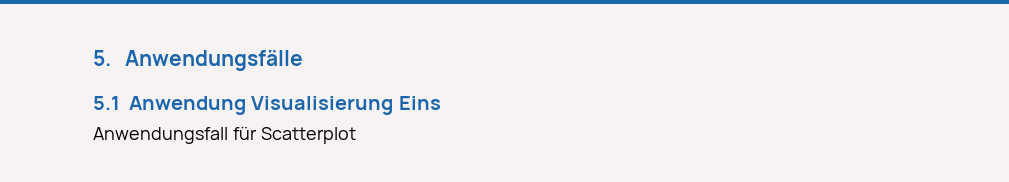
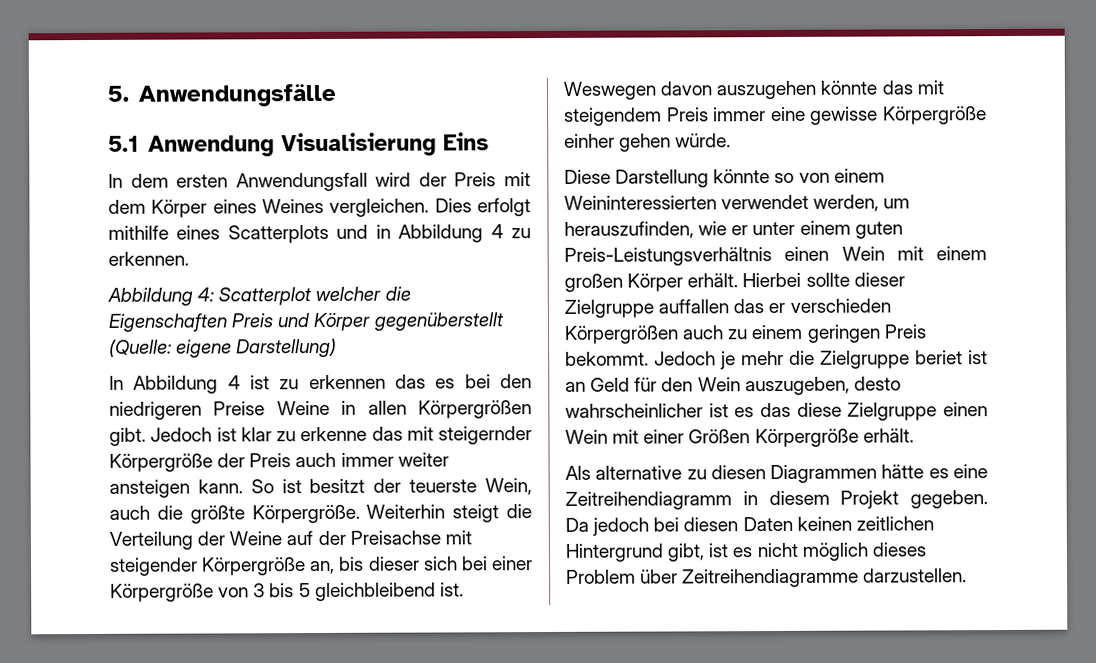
- Anwendungsfall für Scatterplot
+ In dem ersten Anwendungsfall wird der Preis mit dem Körper eines Weines vergleichen. Dies erfolgt mithilfe eines Scatterplots und in Abbildung 4 zu erkennen.
+ Abbildung 4: Scatterplot welcher die Eigenschaften Preis und Körper gegenüberstellt (Quelle: eigene Darstellung)
+ In Abbildung 4 ist zu erkennen das es bei den niedrigeren Preise Weine in allen Körpergrößen gibt. Jedoch ist klar zu erkenne das mit steigernder Körpergröße der Preis auch immer weiter ansteigen kann. So ist besitzt der teuerste Wein, auch die größte Körpergröße. Weiterhin steigt die Verteilung der Weine auf der Preisachse mit steigender Körpergröße an, bis dieser sich bei einer Körpergröße von 3 bis 5 gleichbleibend ist. Weswegen davon auszugehen könnte das mit steigendem Preis immer eine gewisse Körpergröße einher gehen würde.
+ Diese Darstellung könnte so von einem Weininteressierten verwendet werden, um herauszufinden, wie er unter einem guten Preis-Leistungsverhältnis einen Wein mit einem großen Körper erhält. Hierbei sollte dieser Zielgruppe auffallen das er verschieden Körpergrößen auch zu einem geringen Preis bekommt. Jedoch je mehr die Zielgruppe beriet ist an Geld für den Wein auszugeben, desto wahrscheinlicher ist es das diese Zielgruppe einen Wein mit einer Größen Körpergröße erhält.
+ Als alternative zu diesen Diagrammen hätte es eine Zeitreihendiagramm in diesem Projekt gegeben. Da jedoch bei diesen Daten keinen zeitlichen Hintergrund gibt, ist es nicht möglich dieses Problem über Zeitreihendiagramme darzustellen.

